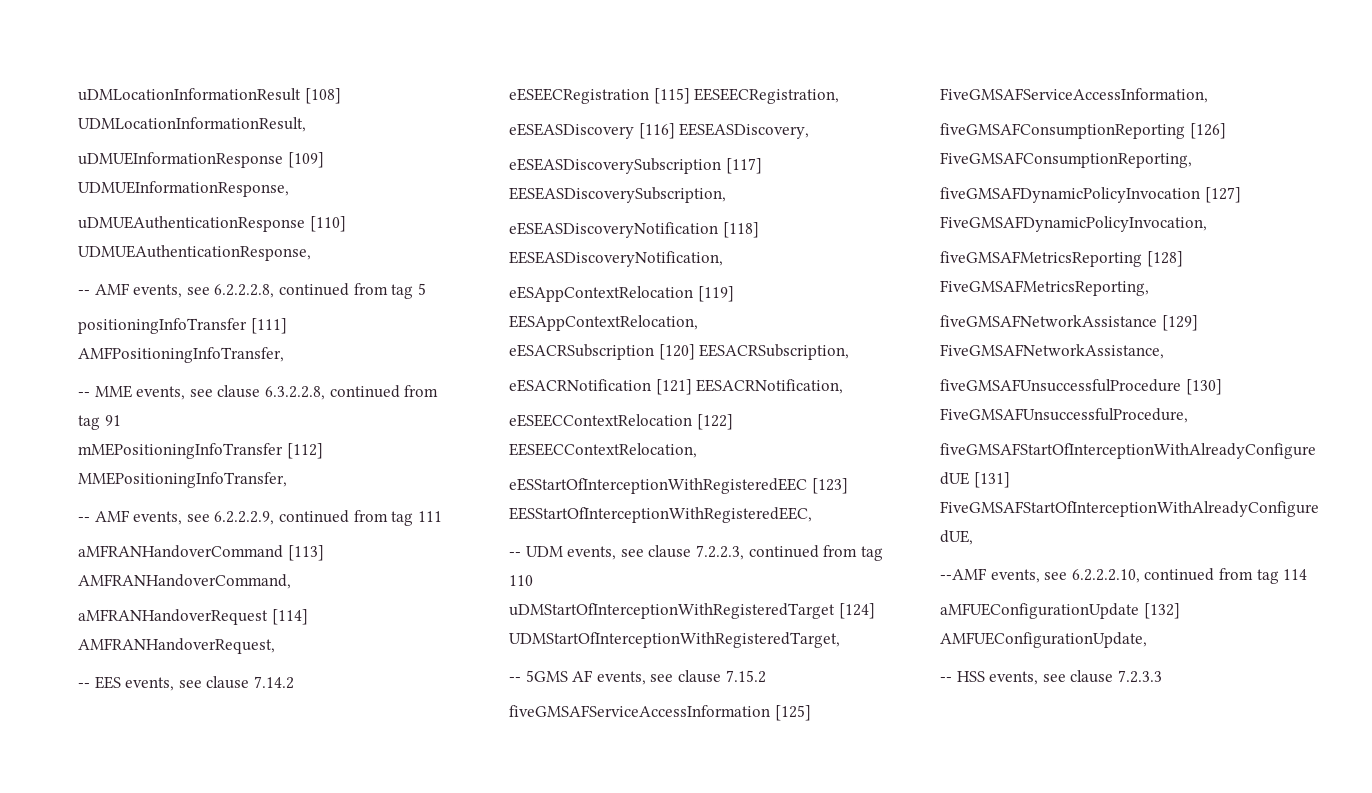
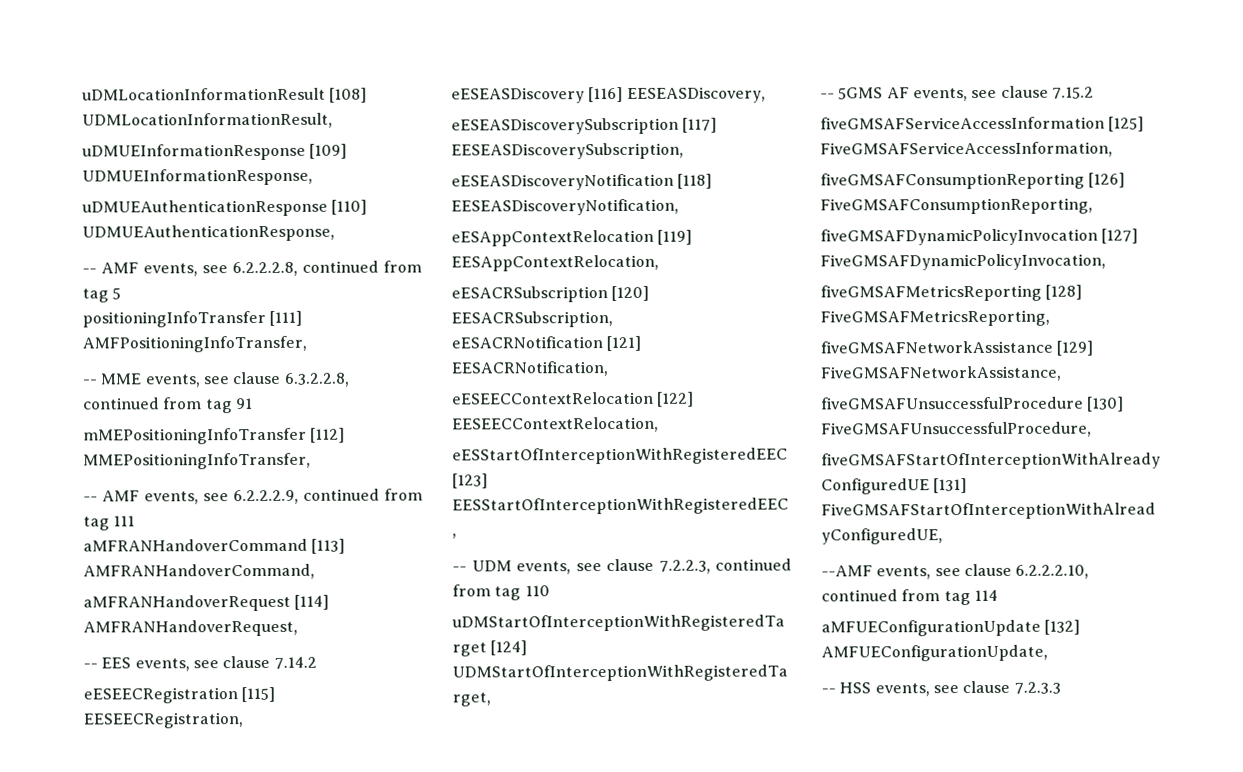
- --AMF events, see 6.2.2.2.10, continued from tag 114
+ --AMF events, see clause 6.2.2.2.10, continued from tag 114

